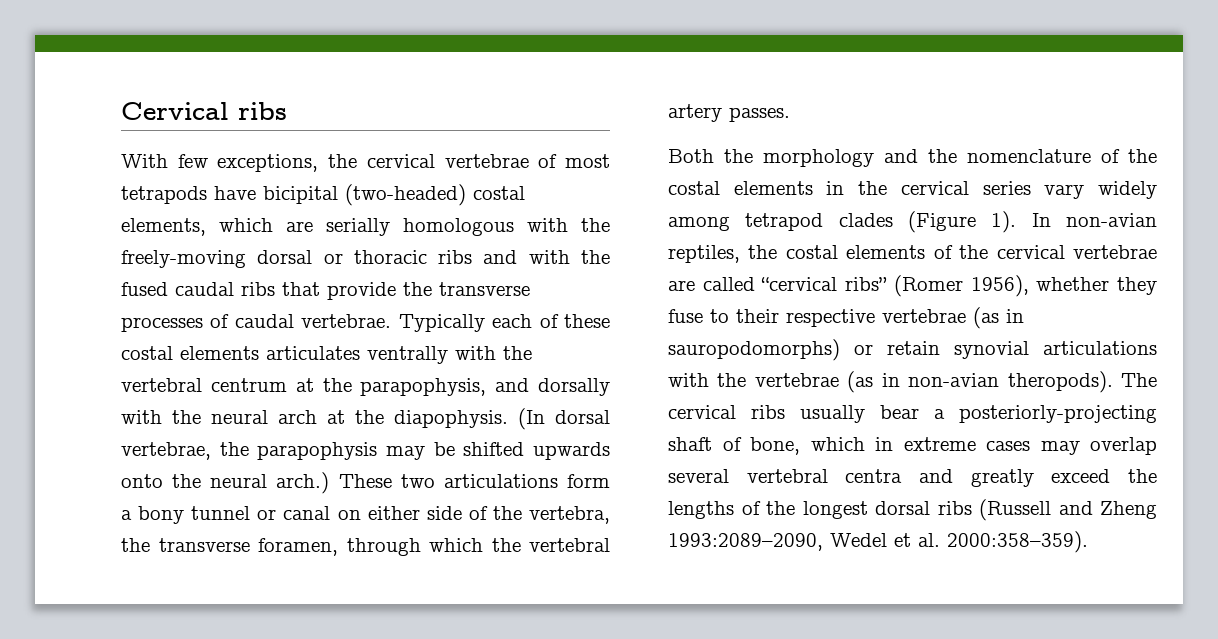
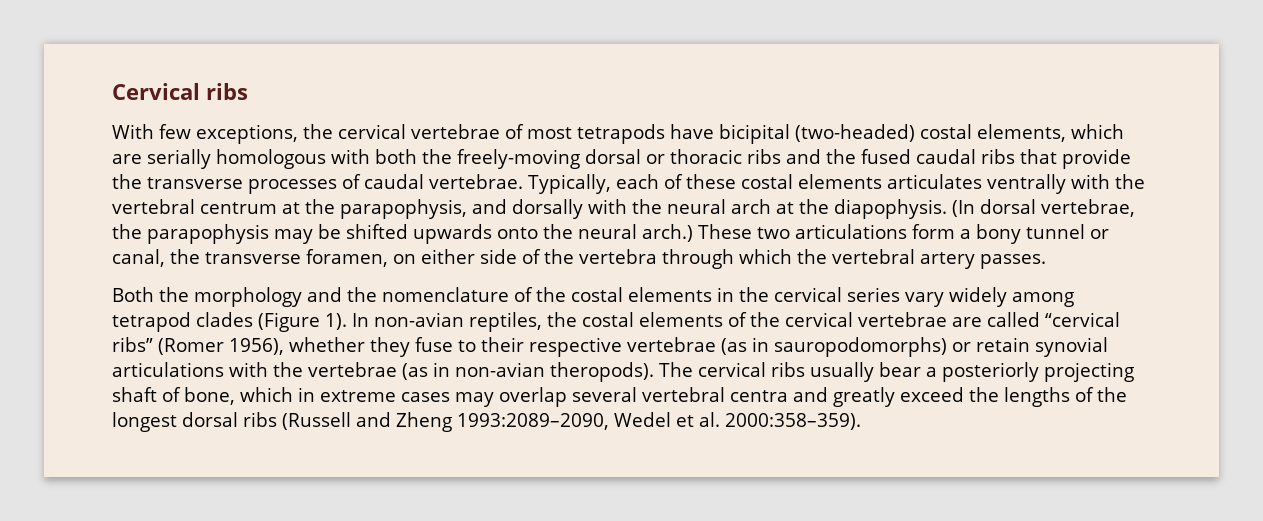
- With few exceptions, the cervical vertebrae of most tetrapods have bicipital (two-headed) costal elements, which are serially homologous with the freely-moving dorsal or thoracic ribs and with the fused caudal ribs that provide the transverse processes of caudal vertebrae.
+ With few exceptions, the cervical vertebrae of most tetrapods have bicipital (two-headed) costal elements, which are serially homologous with both the freely-moving dorsal or thoracic ribs and the fused caudal ribs that provide the transverse processes of caudal vertebrae.
- Typically each of these costal elements articulates ventrally with the vertebral centrum at the parapophysis, and dorsally with the neural arch at the diapophysis.
+ Typically, each of these costal elements articulates ventrally with the vertebral centrum at the parapophysis, and dorsally with the neural arch at the diapophysis.
- These two articulations form a bony tunnel or canal on either side of the vertebra, the transverse foramen, through which the vertebral artery passes.
+ These two articulations form a bony tunnel or canal, the transverse foramen, on either side of the vertebra through which the vertebral artery passes.
- The cervical ribs usually bear a posteriorly-projecting shaft of bone, which in extreme cases may overlap several vertebral centra and greatly exceed the lengths of the longest dorsal ribs (Russell and Zheng 1993:2089–2090, Wedel et al. 2000:358–359).
+ The cervical ribs usually bear a posteriorly projecting shaft of bone, which in extreme cases may overlap several vertebral centra and greatly exceed the lengths of the longest dorsal ribs (Russell and Zheng 1993:2089–2090, Wedel et al. 2000:358–359).

